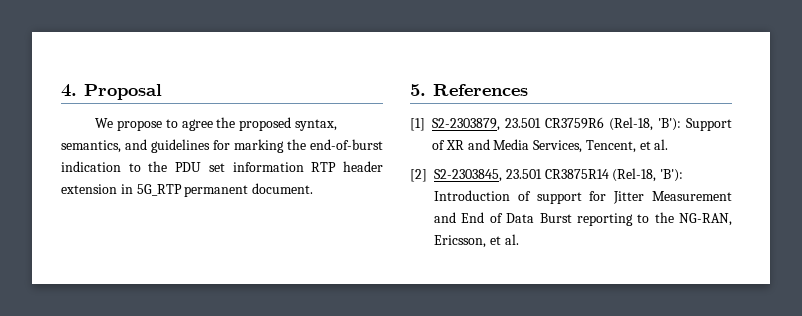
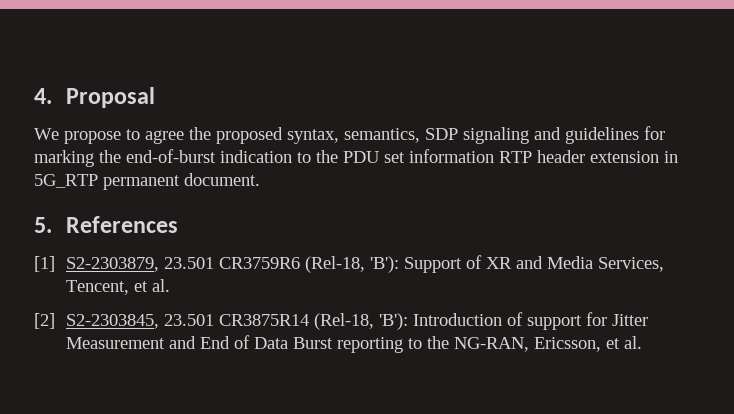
- We propose to agree the proposed syntax, semantics, and guidelines for marking the end-of-burst indication to the PDU set information RTP header extension in 5G_RTP permanent document.
+ We propose to agree the proposed syntax, semantics, SDP signaling and guidelines for marking the end-of-burst indication to the PDU set information RTP header extension in 5G_RTP permanent document.

